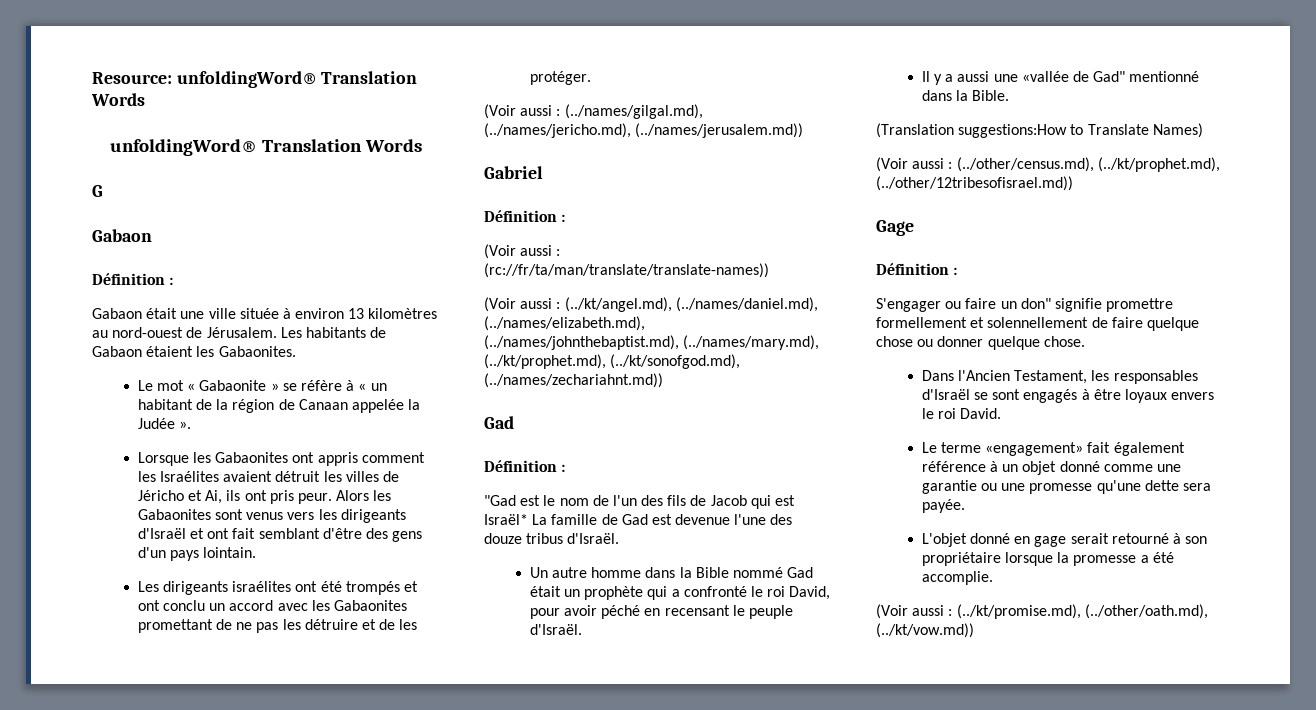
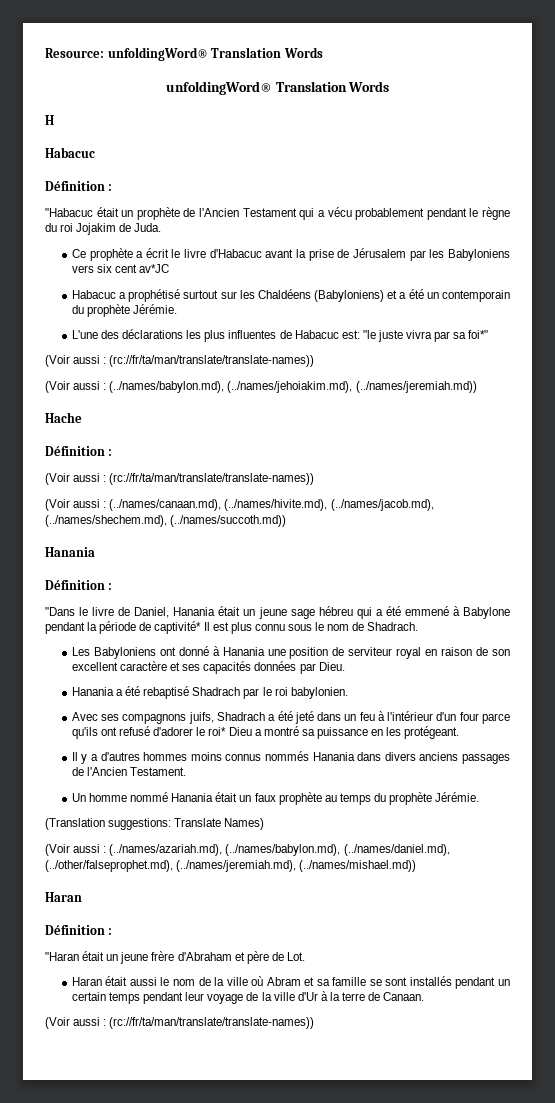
- G
- Gabaon
+ H
+ Habacuc
  Définition :
- Gabaon était une ville située à environ 13 kilomètres au nord-ouest de Jérusalem. Les habitants de Gabaon étaient les Gabaonites.
- Le mot « Gabaonite » se réfère à « un habitant de la région de Canaan appelée la Judée ».
- Lorsque les Gabaonites ont appris comment les Israélites avaient détruit les villes de Jéricho et Ai, ils ont pris peur. Alors les Gabaonites sont venus vers les dirigeants d'Israël et ont fait semblant d'être des gens d'un pays lointain.
- Les dirigeants israélites ont été trompés et ont conclu un accord avec les Gabaonites promettant de ne pas les détruire et de les protéger.
- (Voir aussi : (../names/gilgal.md), (../names/jericho.md), (../names/jerusalem.md))
- Gabriel
+ "Habacuc était un prophète de l'Ancien Testament qui a vécu probablement pendant le règne du roi Jojakim de Juda.
+ Ce prophète a écrit le livre d'Habacuc avant la prise de Jérusalem par les Babyloniens vers six cent av*JC
+ Habacuc a prophétisé surtout sur les Chaldéens (Babyloniens) et a été un contemporain du prophète Jérémie.
+ L'une des déclarations les plus influentes de Habacuc est: "le juste vivra par sa foi*"
+ (Voir aussi : (rc://fr/ta/man/translate/translate-names))
+ (Voir aussi : (../names/babylon.md), (../names/jehoiakim.md), (../names/jeremiah.md))
+ Hache
- (Voir aussi : (../kt/angel.md), (../names/daniel.md), (../names/elizabeth.md), (../names/johnthebaptist.md), (../names/mary.md), (../kt/prophet.md), (../kt/sonofgod.md), (../names/zechariahnt.md))
- Gad
+ (Voir aussi : (../names/canaan.md), (../names/hivite.md), (../names/jacob.md), (../names/shechem.md), (../names/succoth.md))
+ Hanania
  Définition :
- "Gad est le nom de l'un des fils de Jacob qui est Israël* La famille de Gad est devenue l'une des douze tribus d'Israël.
- Un autre homme dans la Bible nommé Gad était un prophète qui a confronté le roi David, pour avoir péché en recensant le peuple d'Israël.
- Il y a aussi une «vallée de Gad" mentionné dans la Bible.
+ "Dans le livre de Daniel, Hanania était un jeune sage hébreu qui a été emmené à Babylone pendant la période de captivité* Il est plus connu sous le nom de Shadrach.
+ Les Babyloniens ont donné à Hanania une position de serviteur royal en raison de son excellent caractère et ses capacités données par Dieu.
+ Hanania a été rebaptisé Shadrach par le roi babylonien.
+ Avec ses compagnons juifs, Shadrach a été jeté dans un feu à l'intérieur d'un four parce qu'ils ont refusé d'adorer le roi* Dieu a montré sa puissance en les protégeant.
+ Il y a d'autres hommes moins connus nommés Hanania dans divers anciens passages de l'Ancien Testament.
+ Un homme nommé Hanania était un faux prophète au temps du prophète Jérémie.
- (Translation suggestions:How to Translate Names)
+ (Translation suggestions: Translate Names)
- (Voir aussi : (../other/census.md), (../kt/prophet.md), (../other/12tribesofisrael.md))
- Gage
+ (Voir aussi : (../names/azariah.md), (../names/babylon.md), (../names/daniel.md), (../other/falseprophet.md), (../names/jeremiah.md), (../names/mishael.md))
+ Haran
  Définition :
- S'engager ou faire un don" signifie promettre formellement et solennellement de faire quelque chose ou donner quelque chose.
- Dans l'Ancien Testament, les responsables d'Israël se sont engagés à être loyaux envers le roi David.
- Le terme «engagement» fait également référence à un objet donné comme une garantie ou une promesse qu'une dette sera payée.
- L'objet donné en gage serait retourné à son propriétaire lorsque la promesse a été accomplie.
- (Voir aussi : (../kt/promise.md), (../other/oath.md), (../kt/vow.md))
+ "Haran était un jeune frère d'Abraham et père de Lot.
+ Haran était aussi le nom de la ville où Abram et sa famille se sont installés pendant un certain temps pendant leur voyage de la ville d'Ur à la terre de Canaan.
+ (Voir aussi : (rc://fr/ta/man/translate/translate-names))

